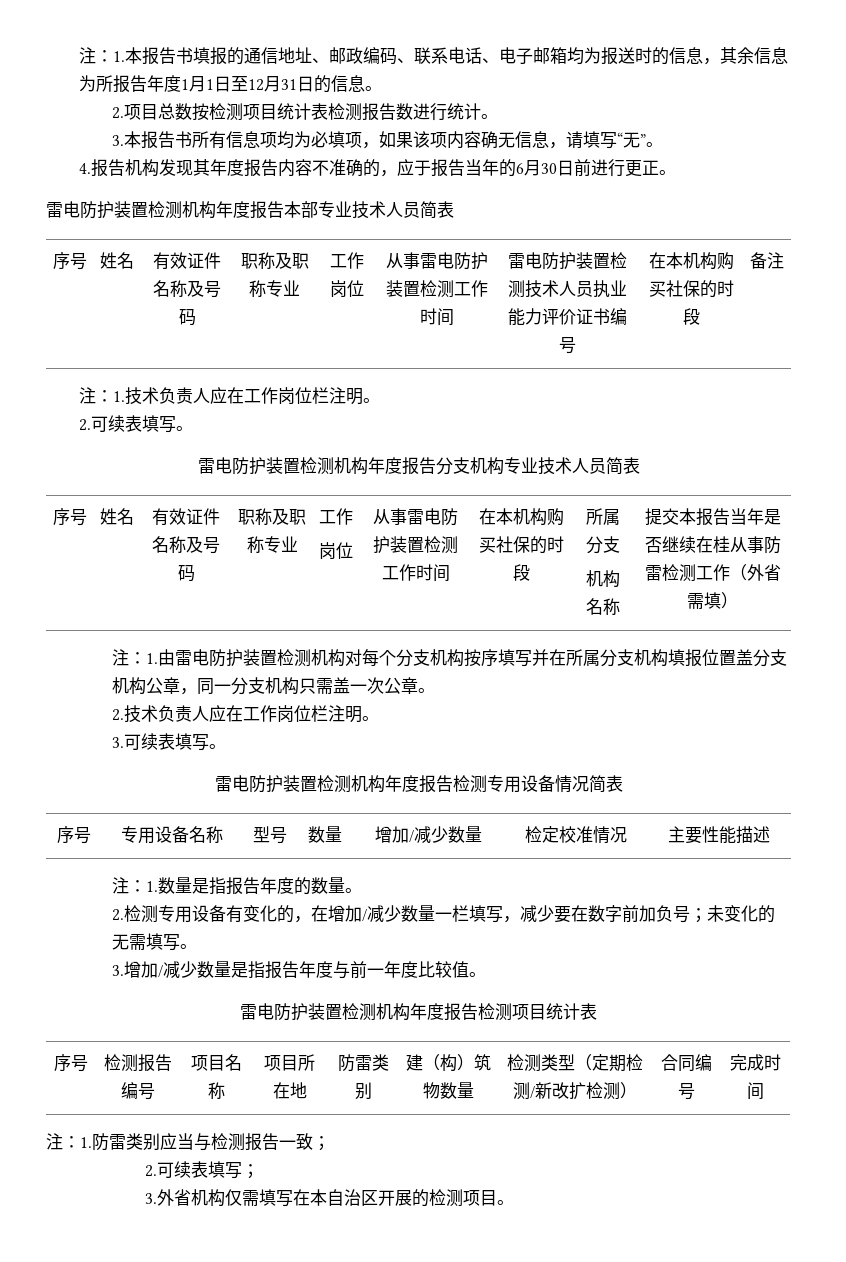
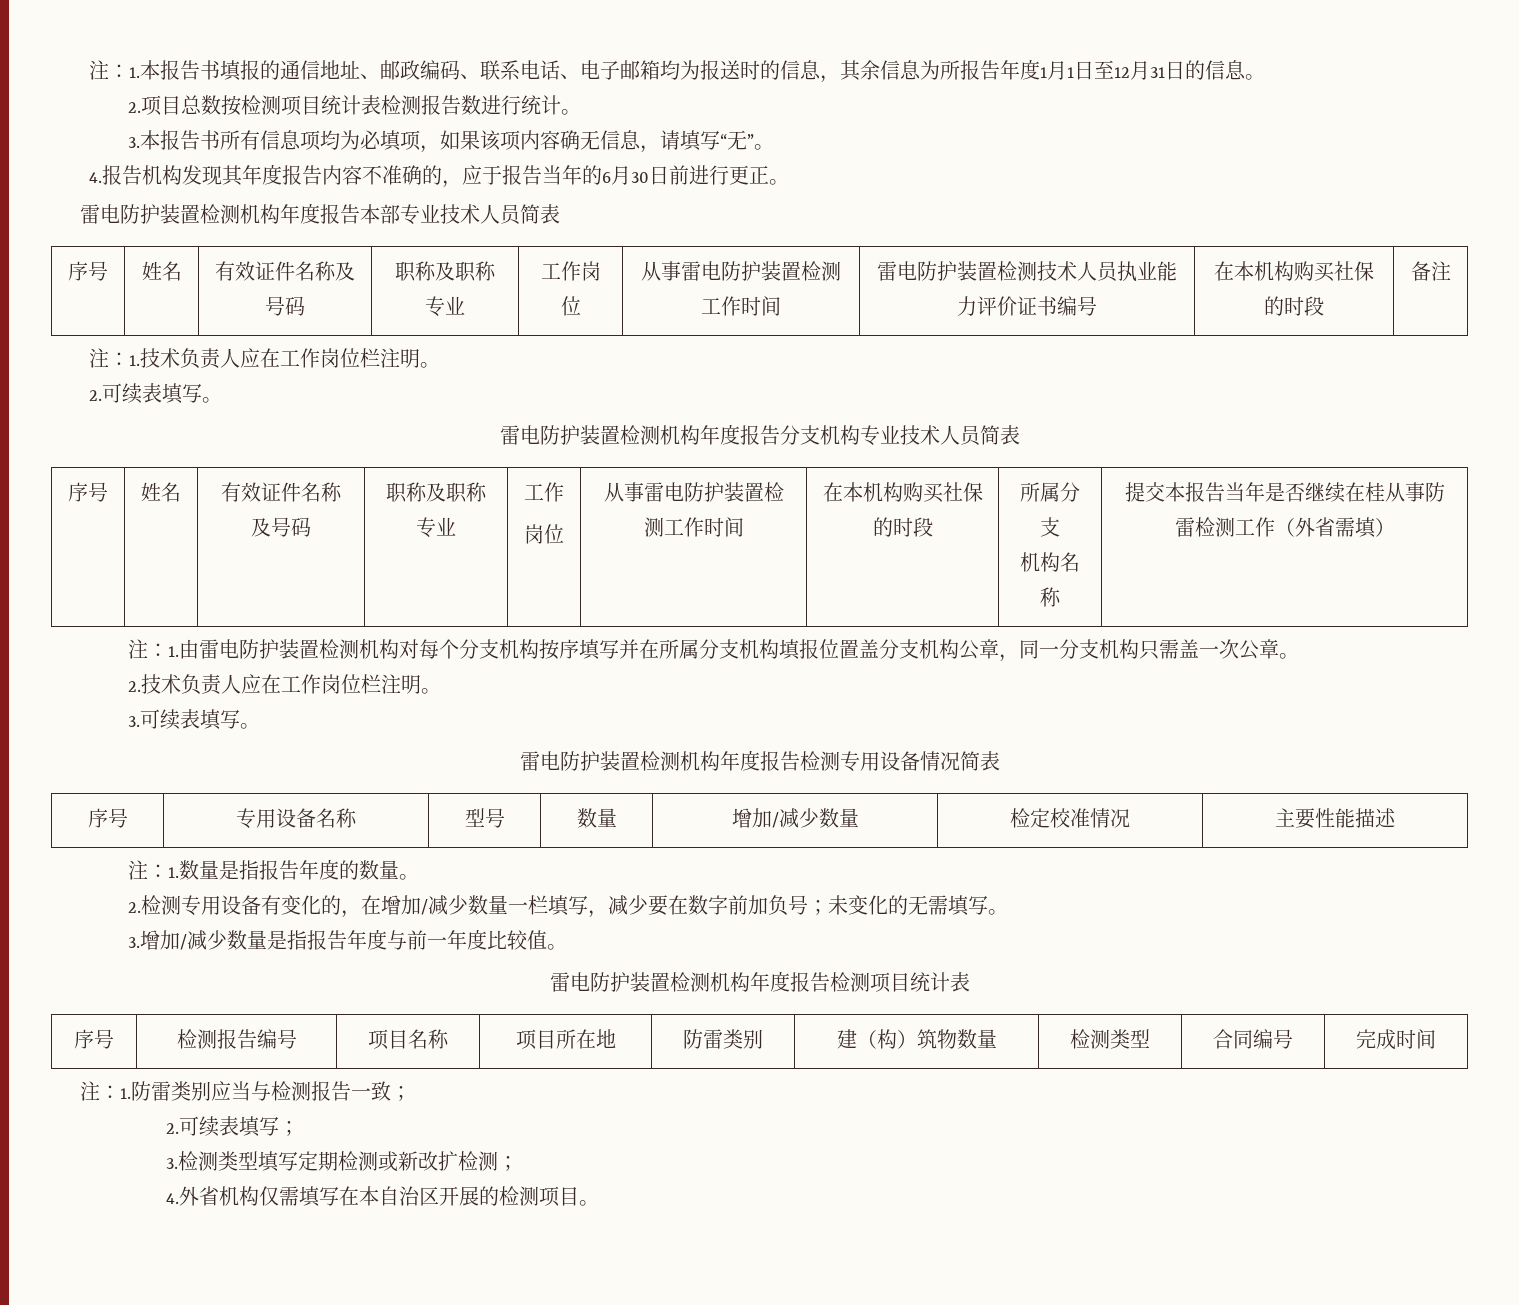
- 序号 | 检测报告编号 | 项目名称 | 项目所在地 | 防雷类别 | 建（构）筑物数量 | 检测类型（定期检测/新改扩检测） | 合同编号 | 完成时间
+ 序号 | 检测报告编号 | 项目名称 | 项目所在地 | 防雷类别 | 建（构）筑物数量 | 检测类型 | 合同编号 | 完成时间
- 3.外省机构仅需填写在本自治区开展的检测项目。
+ 3.检测类型填写定期检测或新改扩检测；
+ 4.外省机构仅需填写在本自治区开展的检测项目。

